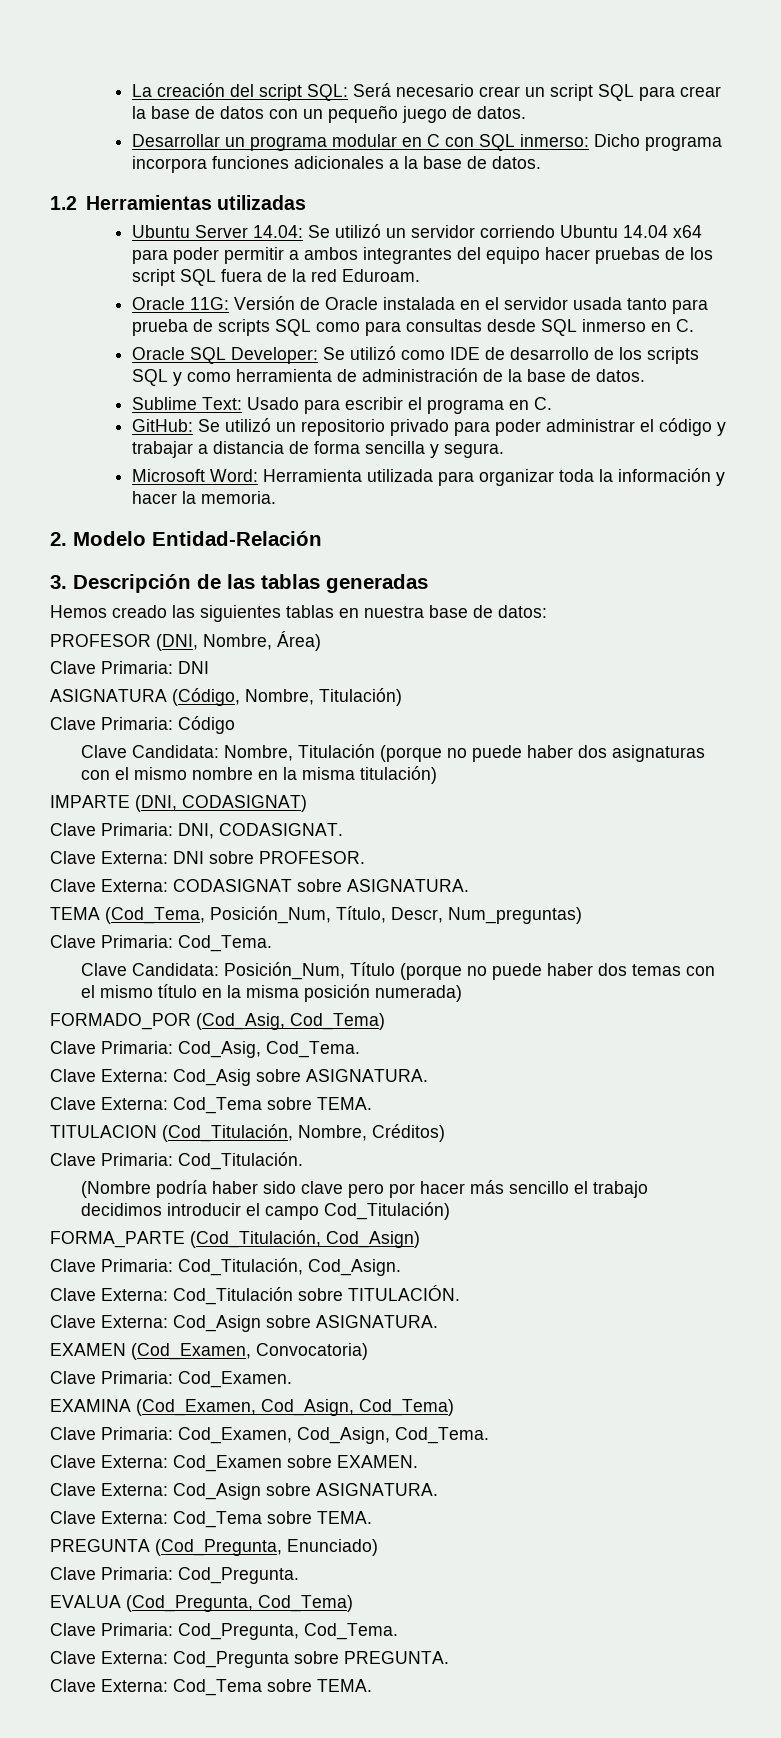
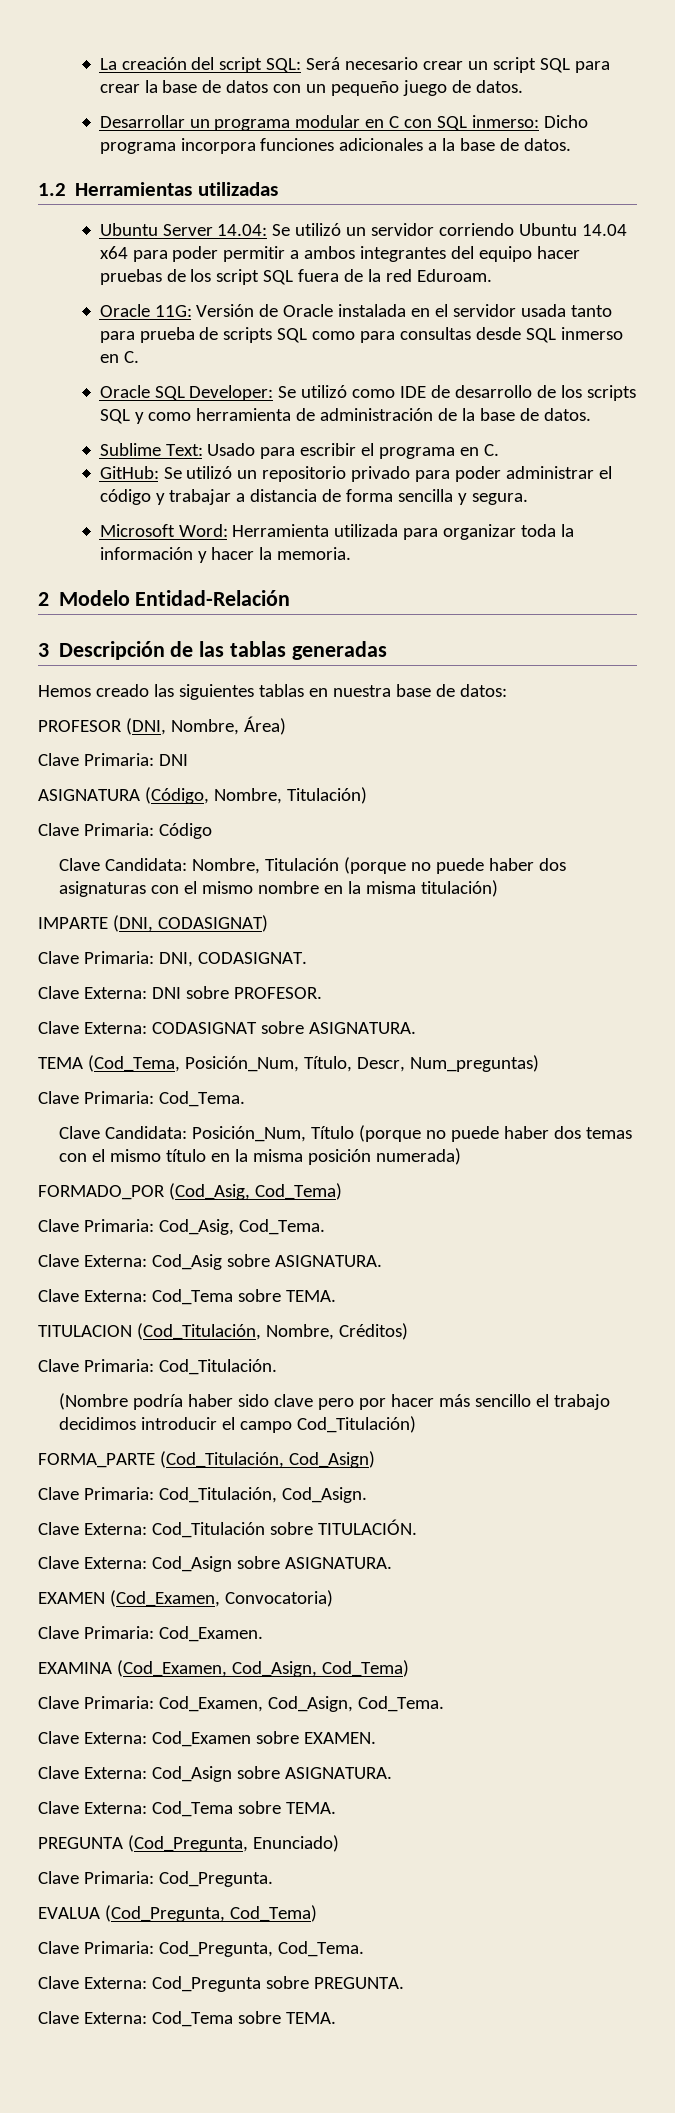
- 2. Modelo Entidad-Relación
+ 2 Modelo Entidad-Relación
- 3. Descripción de las tablas generadas
+ 3 Descripción de las tablas generadas

